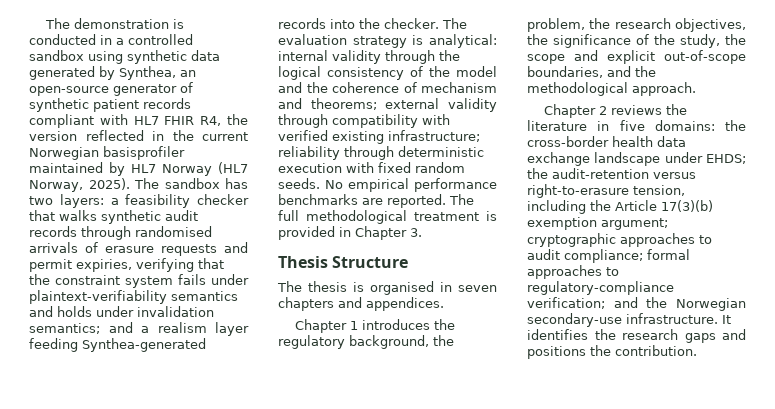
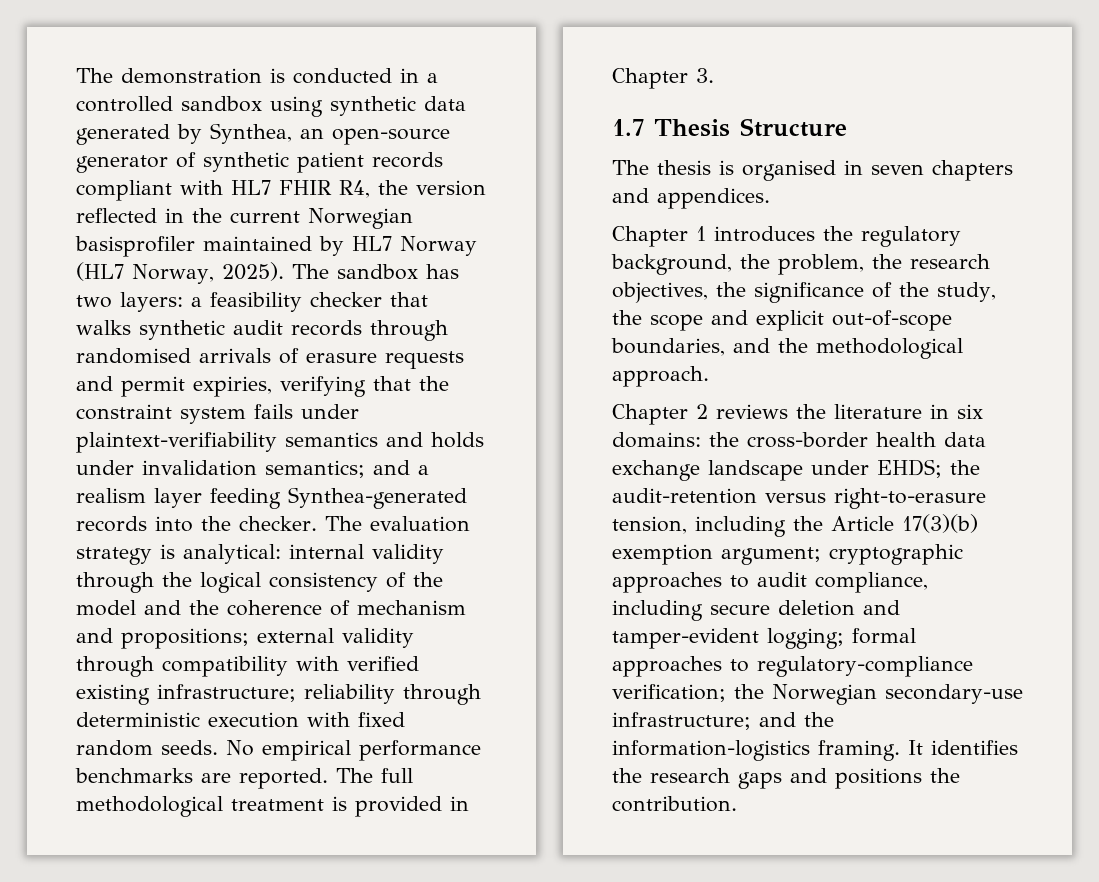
- The evaluation strategy is analytical: internal validity through the logical consistency of the model and the coherence of mechanism and theorems; external validity through compatibility with verified existing infrastructure; reliability through deterministic execution with fixed random seeds.
+ The evaluation strategy is analytical: internal validity through the logical consistency of the model and the coherence of mechanism and propositions; external validity through compatibility with verified existing infrastructure; reliability through deterministic execution with fixed random seeds.
- Thesis Structure
+ 1.7 Thesis Structure
- Chapter 2 reviews the literature in five domains: the cross-border health data exchange landscape under EHDS; the audit-retention versus right-to-erasure tension, including the Article 17(3)(b) exemption argument; cryptographic approaches to audit compliance; formal approaches to regulatory-compliance verification; and the Norwegian secondary-use infrastructure.
+ Chapter 2 reviews the literature in six domains: the cross-border health data exchange landscape under EHDS; the audit-retention versus right-to-erasure tension, including the Article 17(3)(b) exemption argument; cryptographic approaches to audit compliance, including secure deletion and tamper-evident logging; formal approaches to regulatory-compliance verification; the Norwegian secondary-use infrastructure; and the information-logistics framing.

